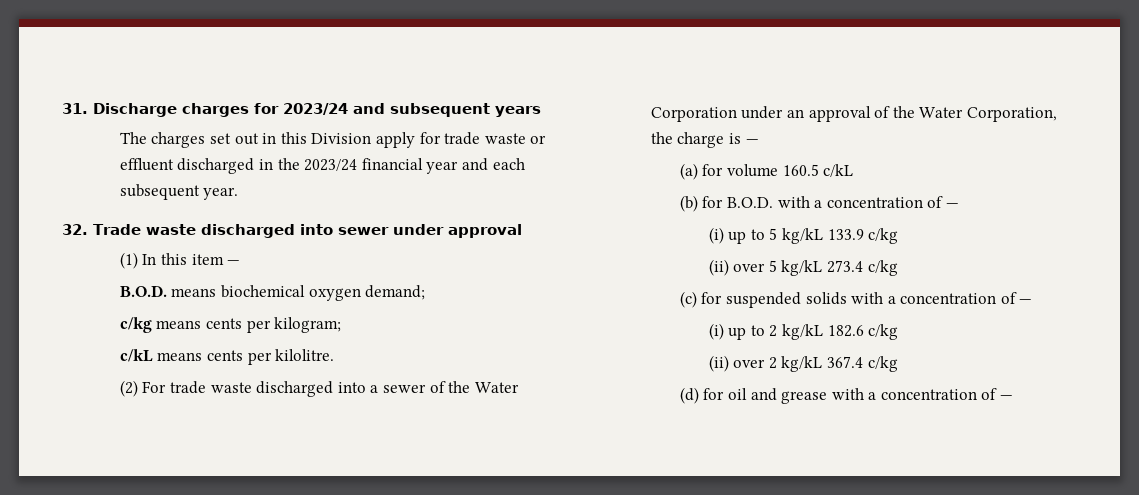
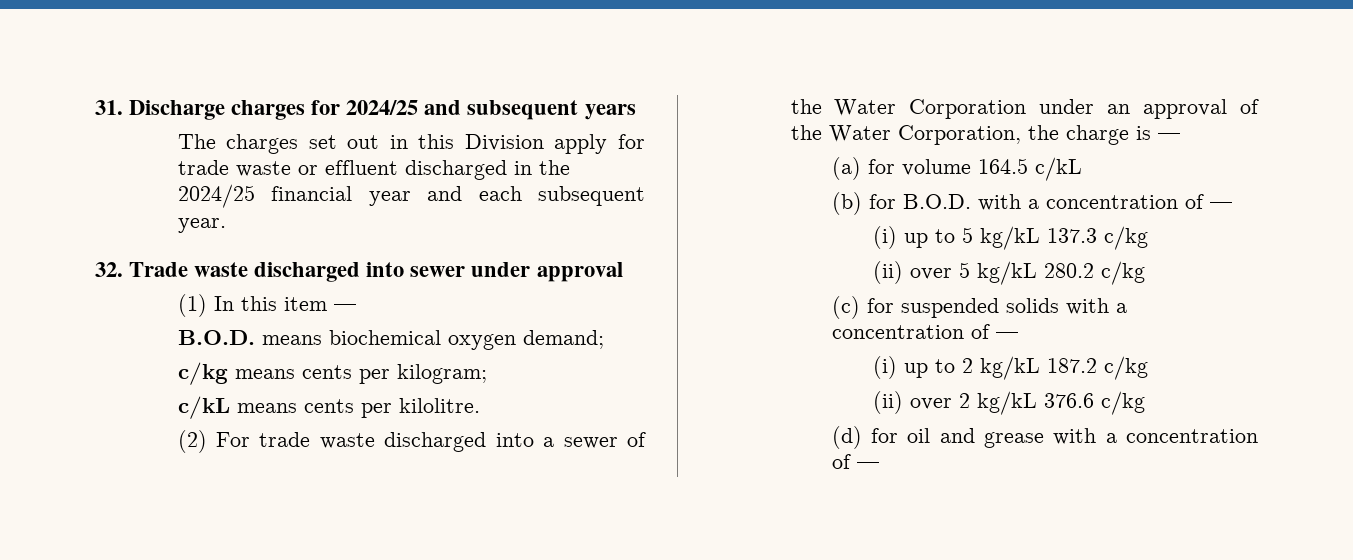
- 31. Discharge charges for 2023/24 and subsequent years
+ 31. Discharge charges for 2024/25 and subsequent years
- The charges set out in this Division apply for trade waste or effluent discharged in the 2023/24 financial year and each subsequent year.
+ The charges set out in this Division apply for trade waste or effluent discharged in the 2024/25 financial year and each subsequent year.
- (a) for volume 160.5 c/kL
+ (a) for volume 164.5 c/kL
- (i) up to 5 kg/kL 133.9 c/kg
+ (i) up to 5 kg/kL 137.3 c/kg
- (ii) over 5 kg/kL 273.4 c/kg
+ (ii) over 5 kg/kL 280.2 c/kg
- (i) up to 2 kg/kL 182.6 c/kg
+ (i) up to 2 kg/kL 187.2 c/kg
- (ii) over 2 kg/kL 367.4 c/kg
+ (ii) over 2 kg/kL 376.6 c/kg

